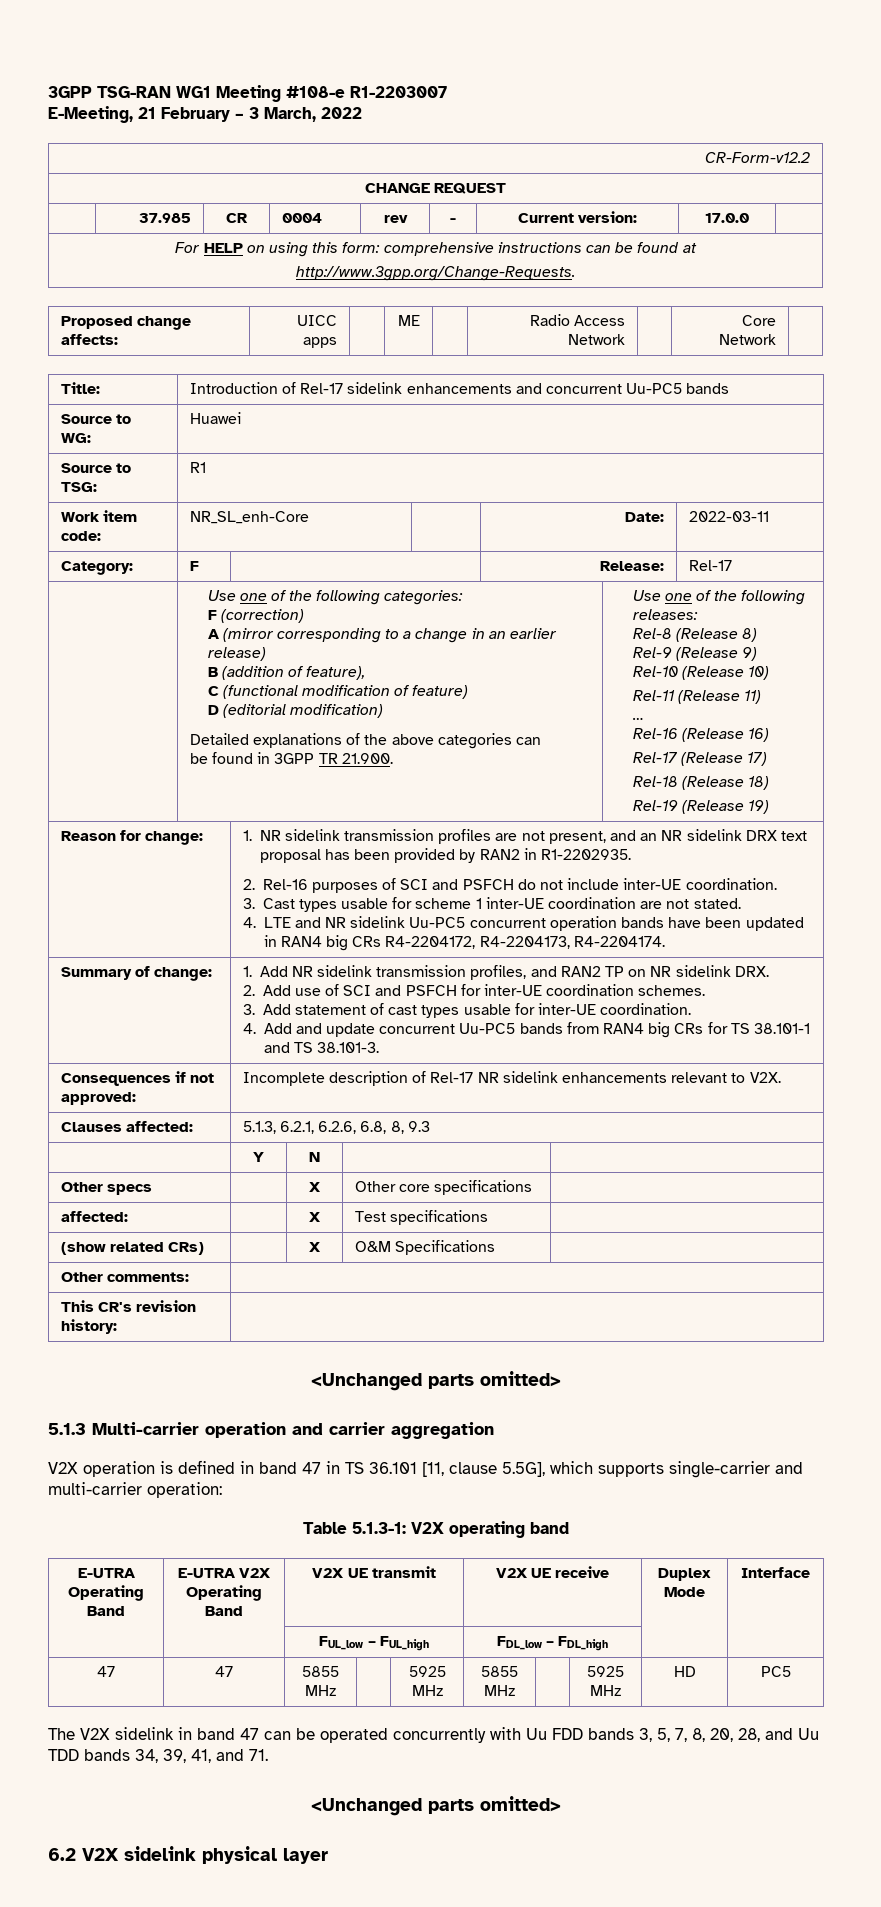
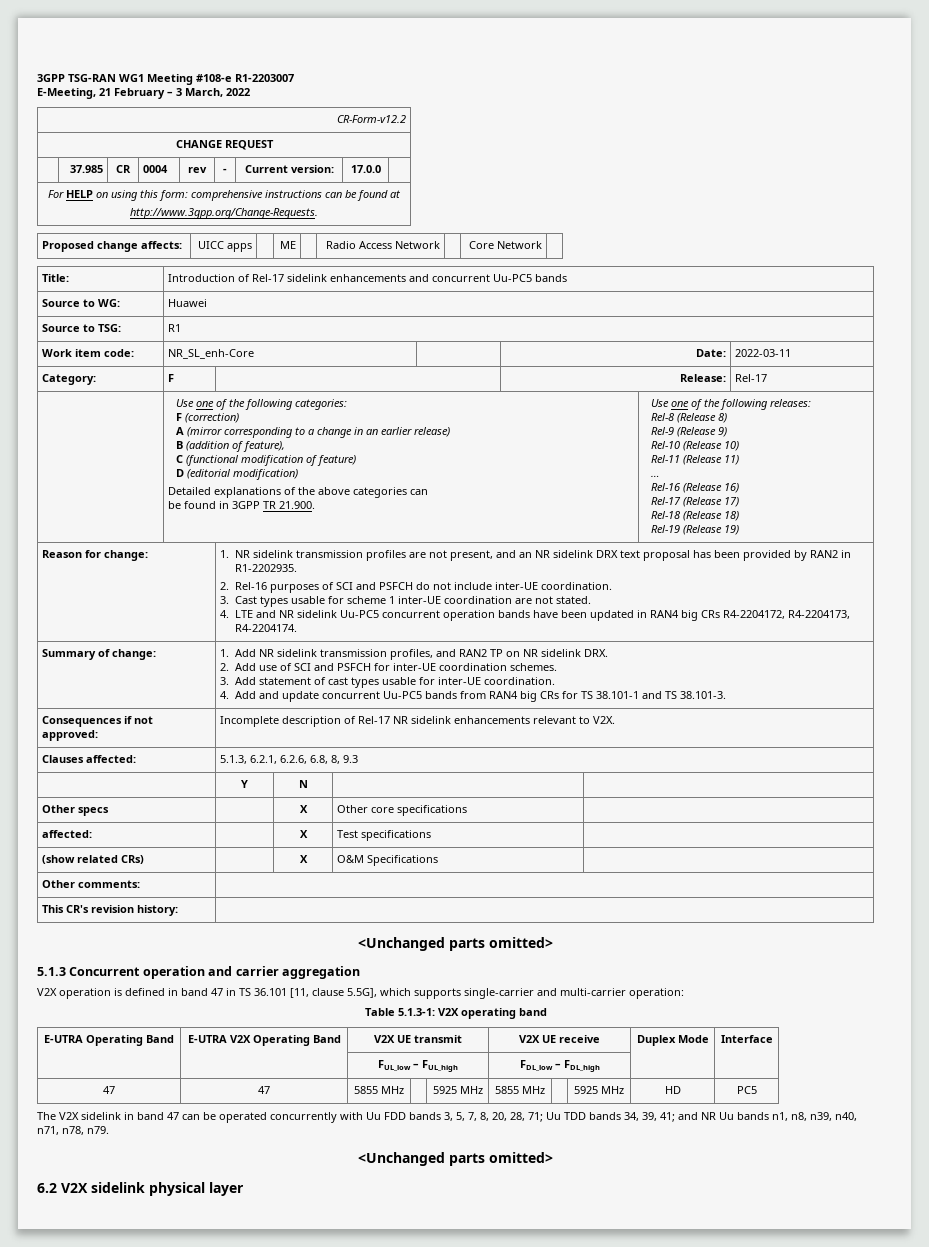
- 5.1.3 Multi-carrier operation and carrier aggregation
+ 5.1.3 Concurrent operation and carrier aggregation
- The V2X sidelink in band 47 can be operated concurrently with Uu FDD bands 3, 5, 7, 8, 20, 28, and Uu TDD bands 34, 39, 41, and 71.
+ The V2X sidelink in band 47 can be operated concurrently with Uu FDD bands 3, 5, 7, 8, 20, 28, 71; Uu TDD bands 34, 39, 41; and NR Uu bands n1, n8, n39, n40, n71, n78, n79.

